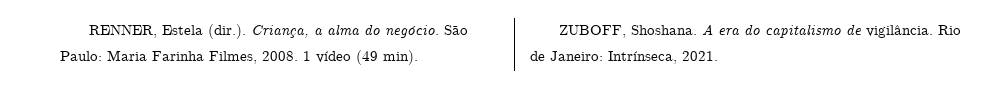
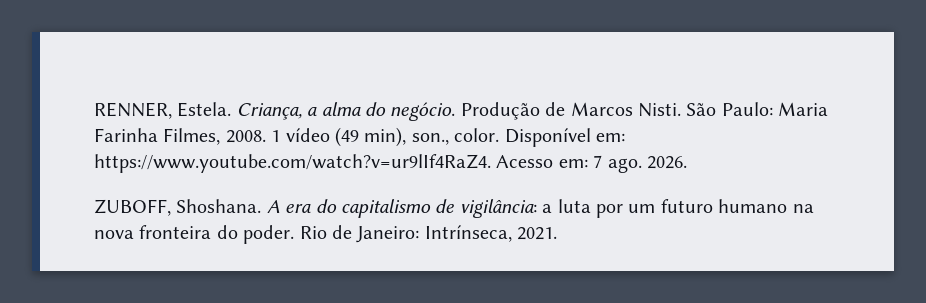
- RENNER, Estela (dir.). Criança, a alma do negócio.
+ RENNER, Estela. Criança, a alma do negócio.
+ Produção de Marcos Nisti.
- 1 vídeo (49 min).
+ 1 vídeo (49 min), son., color. Disponível em: https://www.youtube.com/watch?v=ur9lIf4RaZ4. Acesso em: 7 ago. 2026.
- A era do capitalismo de vigilância.
+ A era do capitalismo de vigilância: a luta por um futuro humano na nova fronteira do poder.

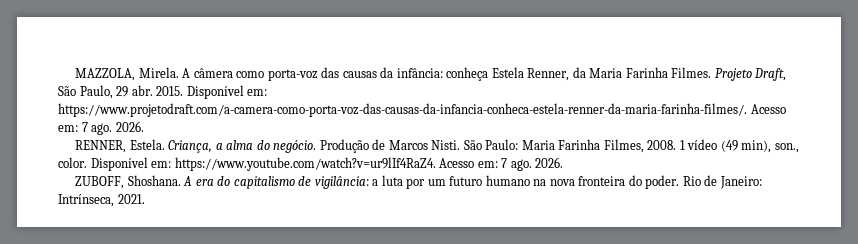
+ MAZZOLA, Mirela. A câmera como porta-voz das causas da infância: conheça Estela Renner, da Maria Farinha Filmes. Projeto Draft, São Paulo, 29 abr. 2015. Disponível em: https://www.projetodraft.com/a-camera-como-porta-voz-das-causas-da-infancia-conheca-estela-renner-da-maria-farinha-filmes/. Acesso em: 7 ago. 2026.

